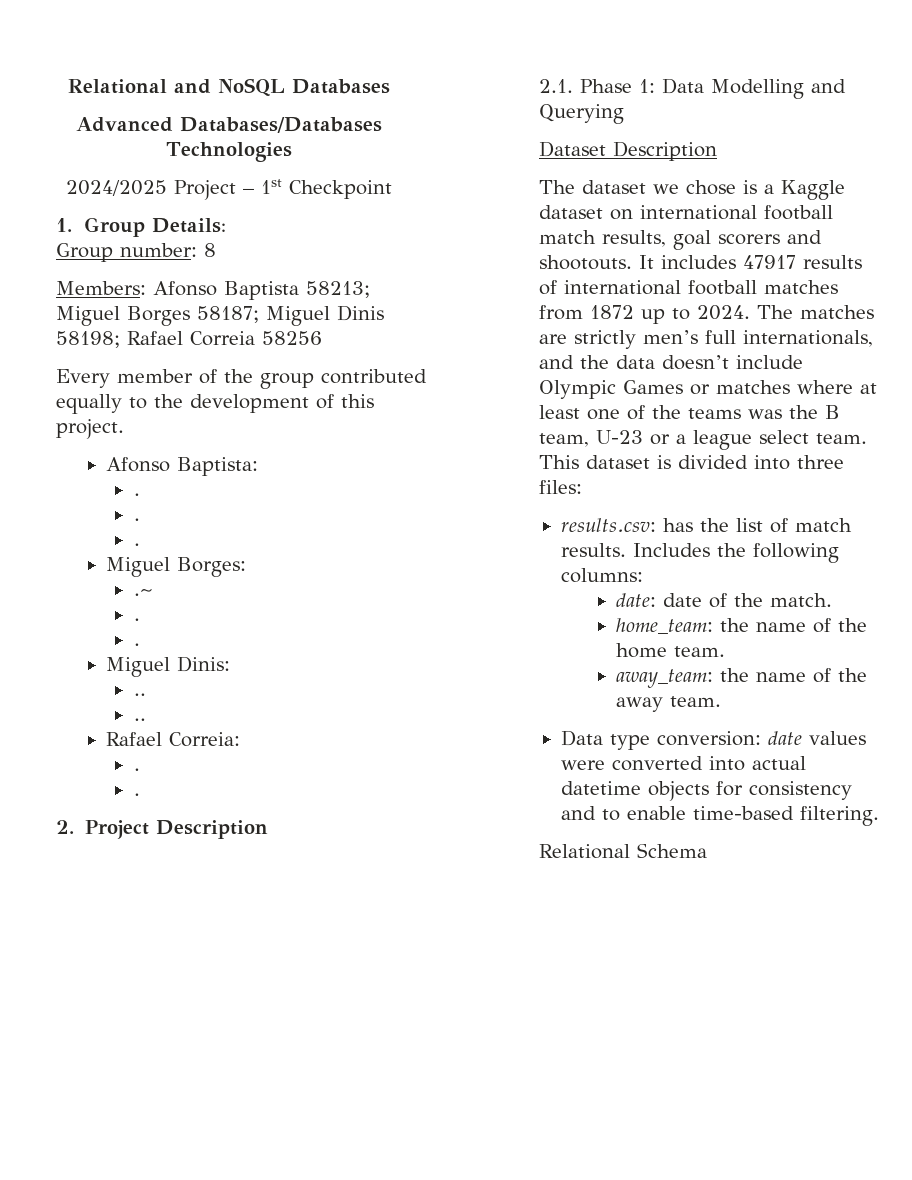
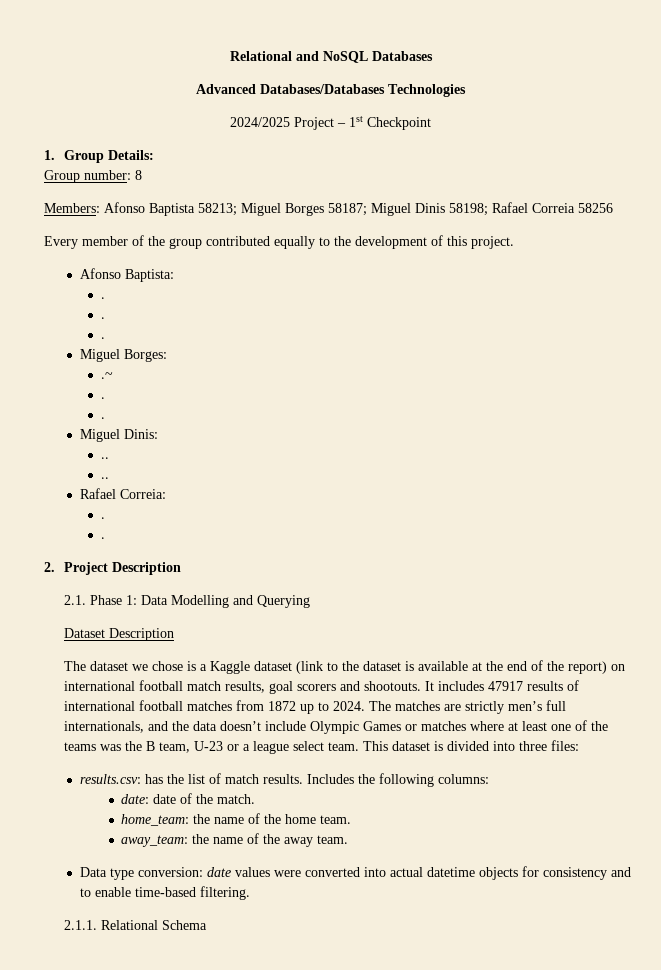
- The dataset we chose is a Kaggle dataset on international football match results, goal scorers and shootouts.
+ The dataset we chose is a Kaggle dataset (link to the dataset is available at the end of the report) on international football match results, goal scorers and shootouts.
- Relational Schema
+ 2.1.1. Relational Schema

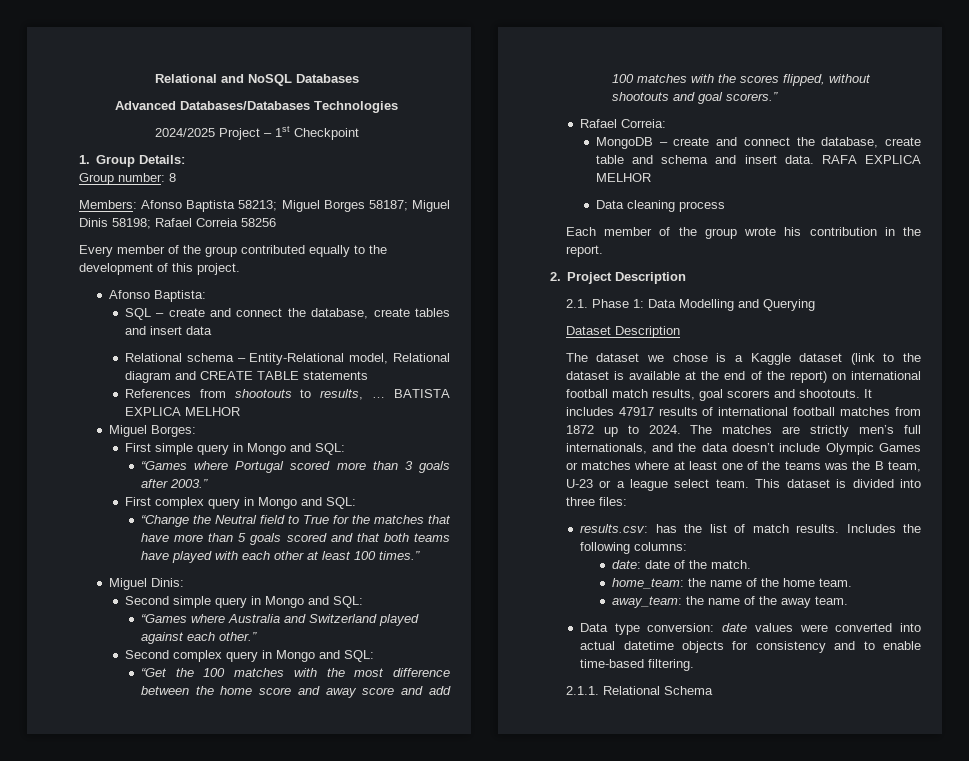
  Afonso Baptista:
- .
- .
- .
+ SQL – create and connect the database, create tables and insert data
+ Relational schema – Entity-Relational model, Relational diagram and CREATE TABLE statements
+ References from shootouts to results, … BATISTA EXPLICA MELHOR
  Miguel Borges:
- .~
- .
- .
+ First simple query in Mongo and SQL:
+ “Games where Portugal scored more than 3 goals after 2003.”
+ First complex query in Mongo and SQL:
+ “Change the Neutral field to True for the matches that have more than 5 goals scored and that both teams have played with each other at least 100 times.”
  Miguel Dinis:
- ..
- ..
+ Second simple query in Mongo and SQL:
+ “Games where Australia and Switzerland played against each other.”
+ Second complex query in Mongo and SQL:
+ “Get the 100 matches with the most difference between the home score and away score and add 100 matches with the scores flipped, without shootouts and goal scorers.”
  Rafael Correia:
- .
- .
+ MongoDB – create and connect the database, create table and schema and insert data. RAFA EXPLICA MELHOR
+ Data cleaning process
+ Each member of the group wrote his contribution in the report.

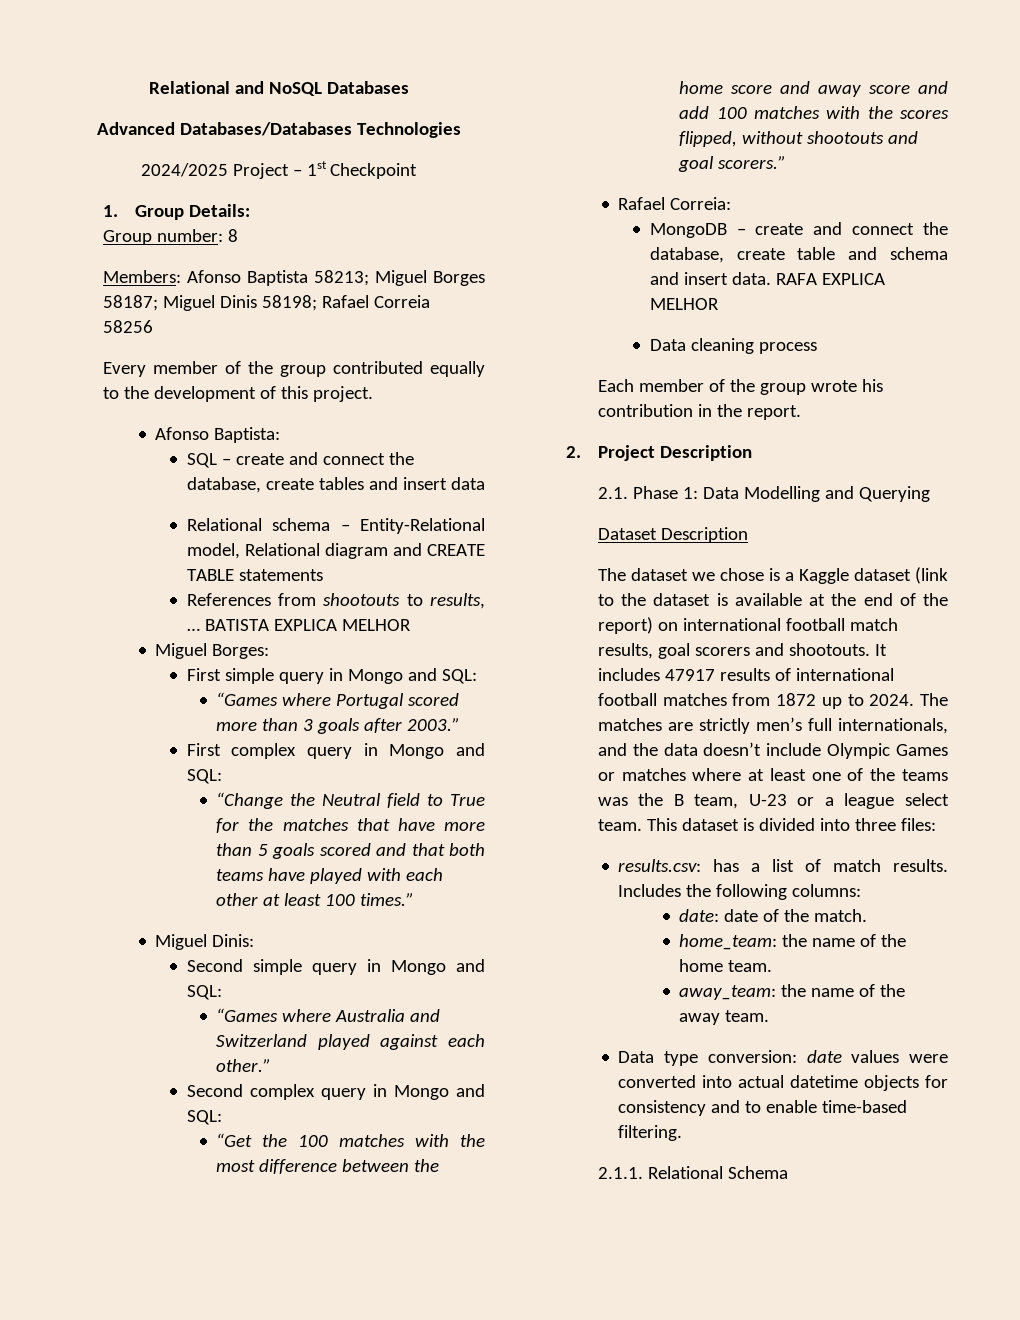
- results.csv: has the list of match results.
+ results.csv: has a list of match results.

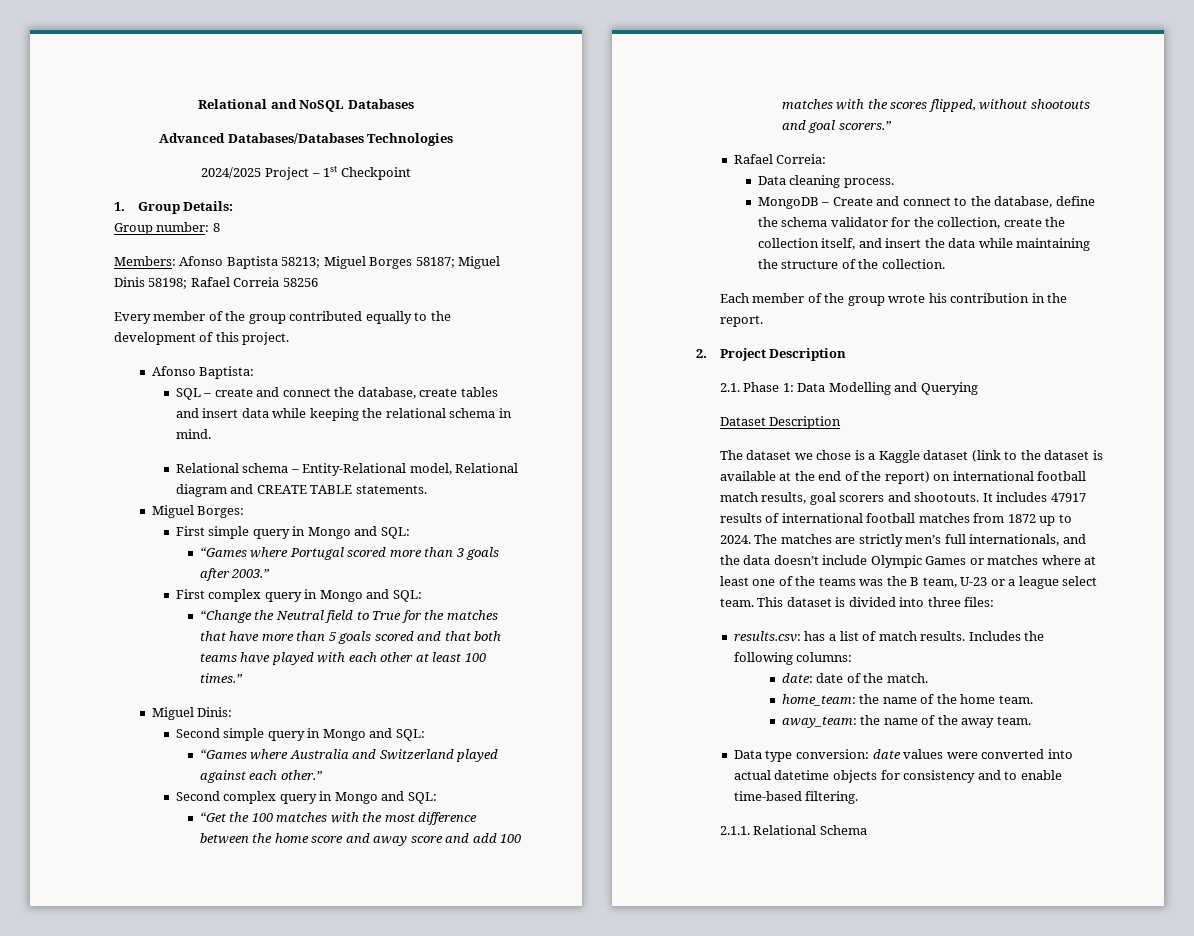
- SQL – create and connect the database, create tables and insert data
+ SQL – create and connect the database, create tables and insert data while keeping the relational schema in mind.
- Relational schema – Entity-Relational model, Relational diagram and CREATE TABLE statements
- References from shootouts to results, … BATISTA EXPLICA MELHOR
+ Relational schema – Entity-Relational model, Relational diagram and CREATE TABLE statements.
+ Data cleaning process.
- MongoDB – create and connect the database, create table and schema and insert data. RAFA EXPLICA MELHOR
- Data cleaning process
+ MongoDB – Create and connect to the database, define the schema validator for the collection, create the collection itself, and insert the data while maintaining the structure of the collection.

